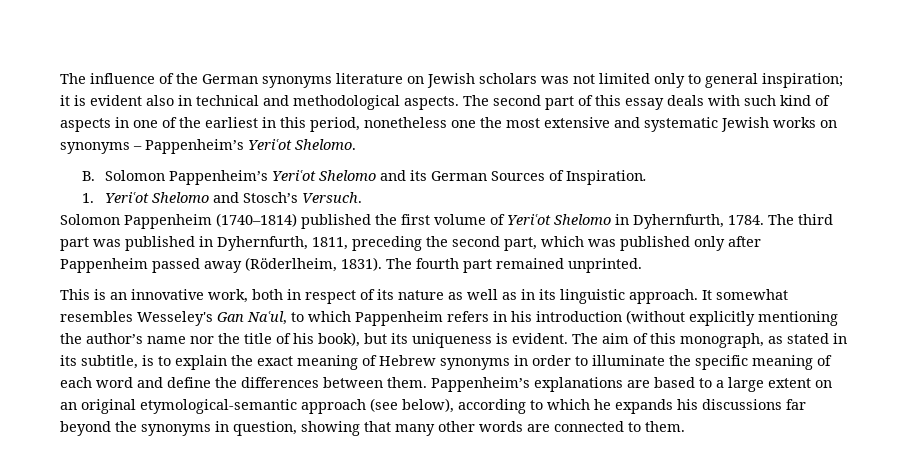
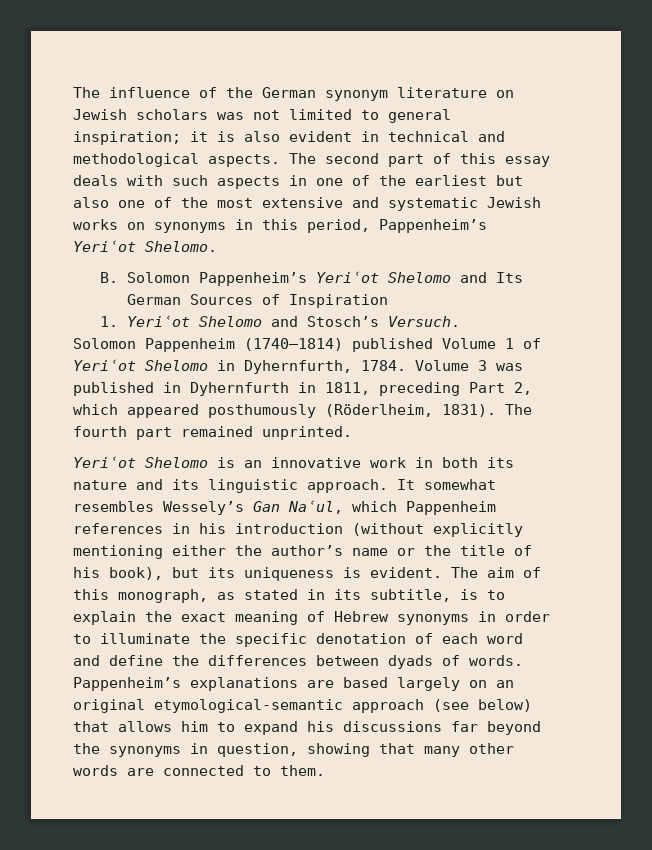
- The influence of the German synonyms literature on Jewish scholars was not limited only to general inspiration; it is evident also in technical and methodological aspects.
+ The influence of the German synonym literature on Jewish scholars was not limited to general inspiration; it is also evident in technical and methodological aspects.
- The second part of this essay deals with such kind of aspects in one of the earliest in this period, nonetheless one the most extensive and systematic Jewish works on synonyms – Pappenheim’s Yeriʿot Shelomo.
+ The second part of this essay deals with such aspects in one of the earliest but also one of the most extensive and systematic Jewish works on synonyms in this period, Pappenheim’s Yeriʿot Shelomo.
- B. Solomon Pappenheim’s Yeriʿot Shelomo and its German Sources of Inspiration.
+ B. Solomon Pappenheim’s Yeriʿot Shelomo and Its German Sources of Inspiration
- Solomon Pappenheim (1740–1814) published the first volume of Yeriʿot Shelomo in Dyhernfurth, 1784.
+ Solomon Pappenheim (1740–1814) published Volume 1 of Yeriʿot Shelomo in Dyhernfurth, 1784.
- The third part was published in Dyhernfurth, 1811, preceding the second part, which was published only after Pappenheim passed away (Röderlheim, 1831).
+ Volume 3 was published in Dyhernfurth in 1811, preceding Part 2, which appeared posthumously (Röderlheim, 1831).
- This is an innovative work, both in respect of its nature as well as in its linguistic approach.
+ Yeriʿot Shelomo is an innovative work in both its nature and its linguistic approach.
- It somewhat resembles Wesseley's Gan Naʿul, to which Pappenheim refers in his introduction (without explicitly mentioning the author’s name nor the title of his book), but its uniqueness is evident.
+ It somewhat resembles Wessely’s Gan Naʿul, which Pappenheim references in his introduction (without explicitly mentioning either the author’s name or the title of his book), but its uniqueness is evident.
- The aim of this monograph, as stated in its subtitle, is to explain the exact meaning of Hebrew synonyms in order to illuminate the specific meaning of each word and define the differences between them.
+ The aim of this monograph, as stated in its subtitle, is to explain the exact meaning of Hebrew synonyms in order to illuminate the specific denotation of each word and define the differences between dyads of words.
- Pappenheim’s explanations are based to a large extent on an original etymological-semantic approach (see below), according to which he expands his discussions far beyond the synonyms in question, showing that many other words are connected to them.
+ Pappenheim’s explanations are based largely on an original etymological-semantic approach (see below) that allows him to expand his discussions far beyond the synonyms in question, showing that many other words are connected to them.

